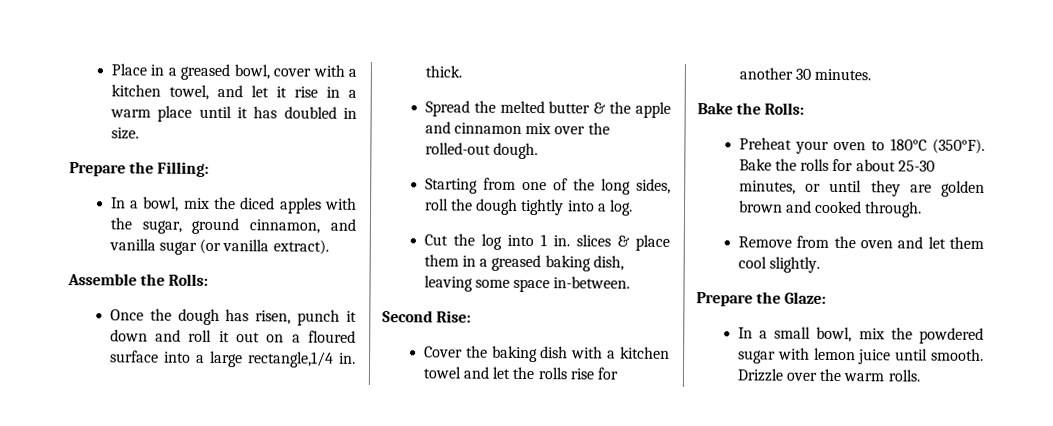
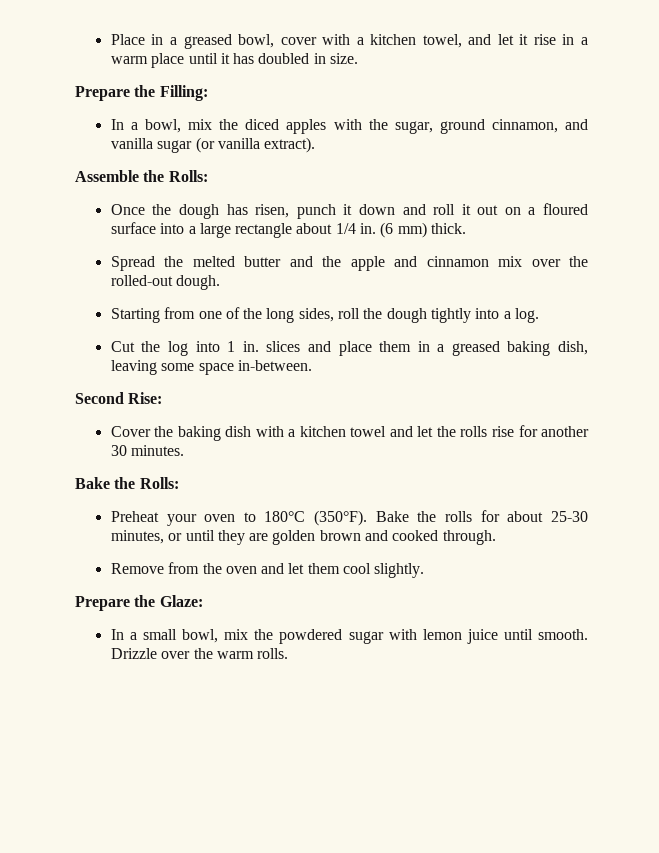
- Once the dough has risen, punch it down and roll it out on a floured surface into a large rectangle,1/4 in. thick.
+ Once the dough has risen, punch it down and roll it out on a floured surface into a large rectangle about 1/4 in. (6 mm) thick.
- Spread the melted butter & the apple and cinnamon mix over the rolled-out dough.
+ Spread the melted butter and the apple and cinnamon mix over the rolled-out dough.
- Cut the log into 1 in. slices & place them in a greased baking dish, leaving some space in-between.
+ Cut the log into 1 in. slices and place them in a greased baking dish, leaving some space in-between.

